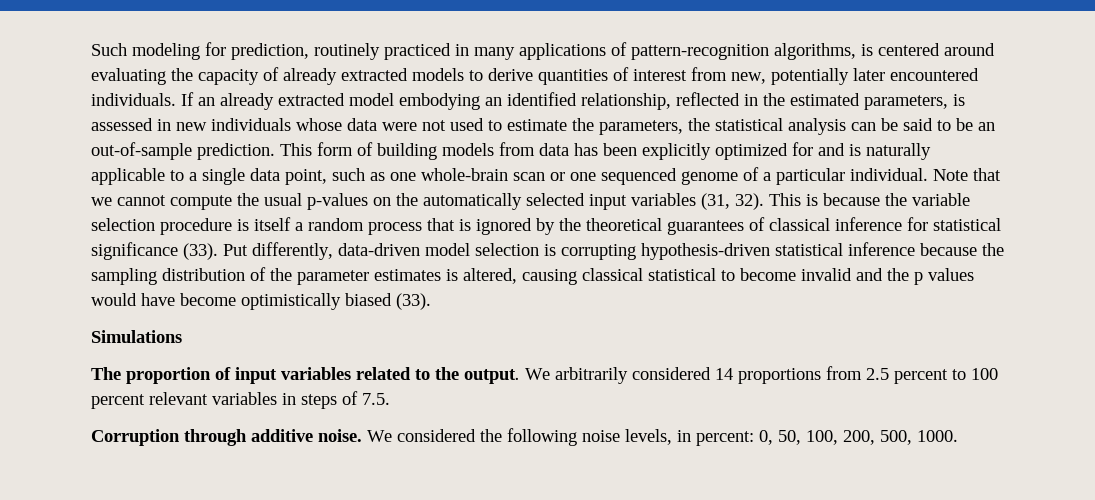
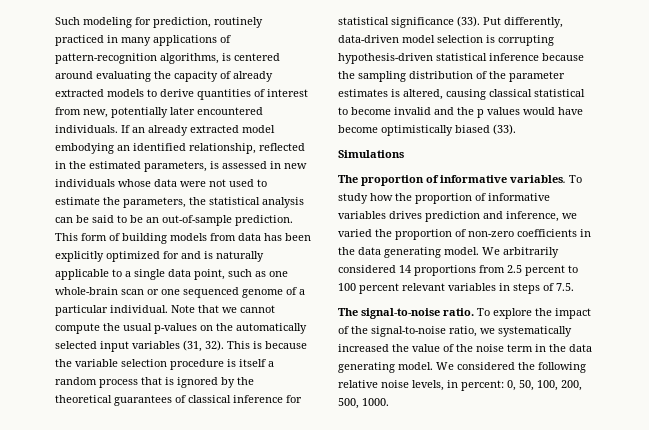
- The proportion of input variables related to the output.
+ The proportion of informative variables. To study how the proportion of informative variables drives prediction and inference, we varied the proportion of non-zero coefficients in the data generating model.
- Corruption through additive noise.
+ The signal-to-noise ratio. To explore the impact of the signal-to-noise ratio, we systematically increased the value of the noise term in the data generating model.
- We considered the following noise levels, in percent: 0, 50, 100, 200, 500, 1000.
+ We considered the following relative noise levels, in percent: 0, 50, 100, 200, 500, 1000.

